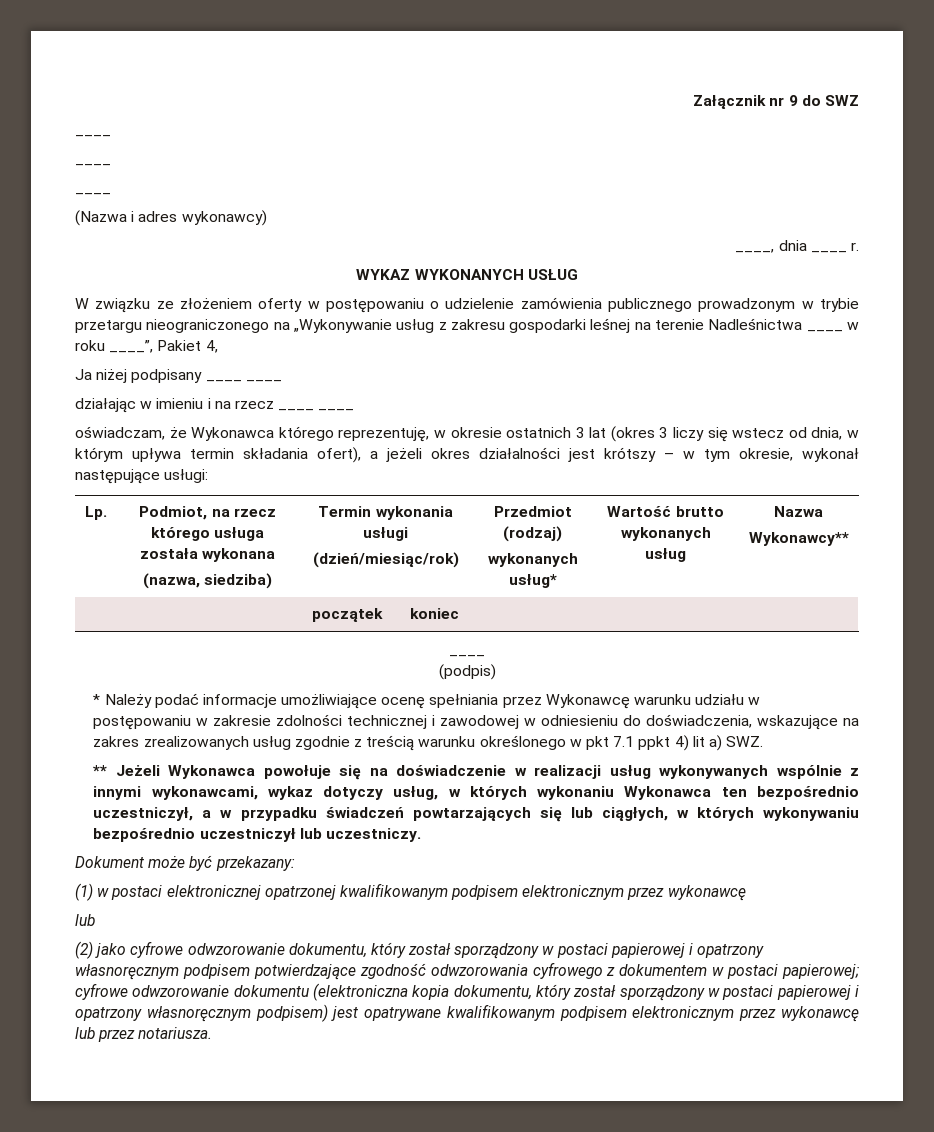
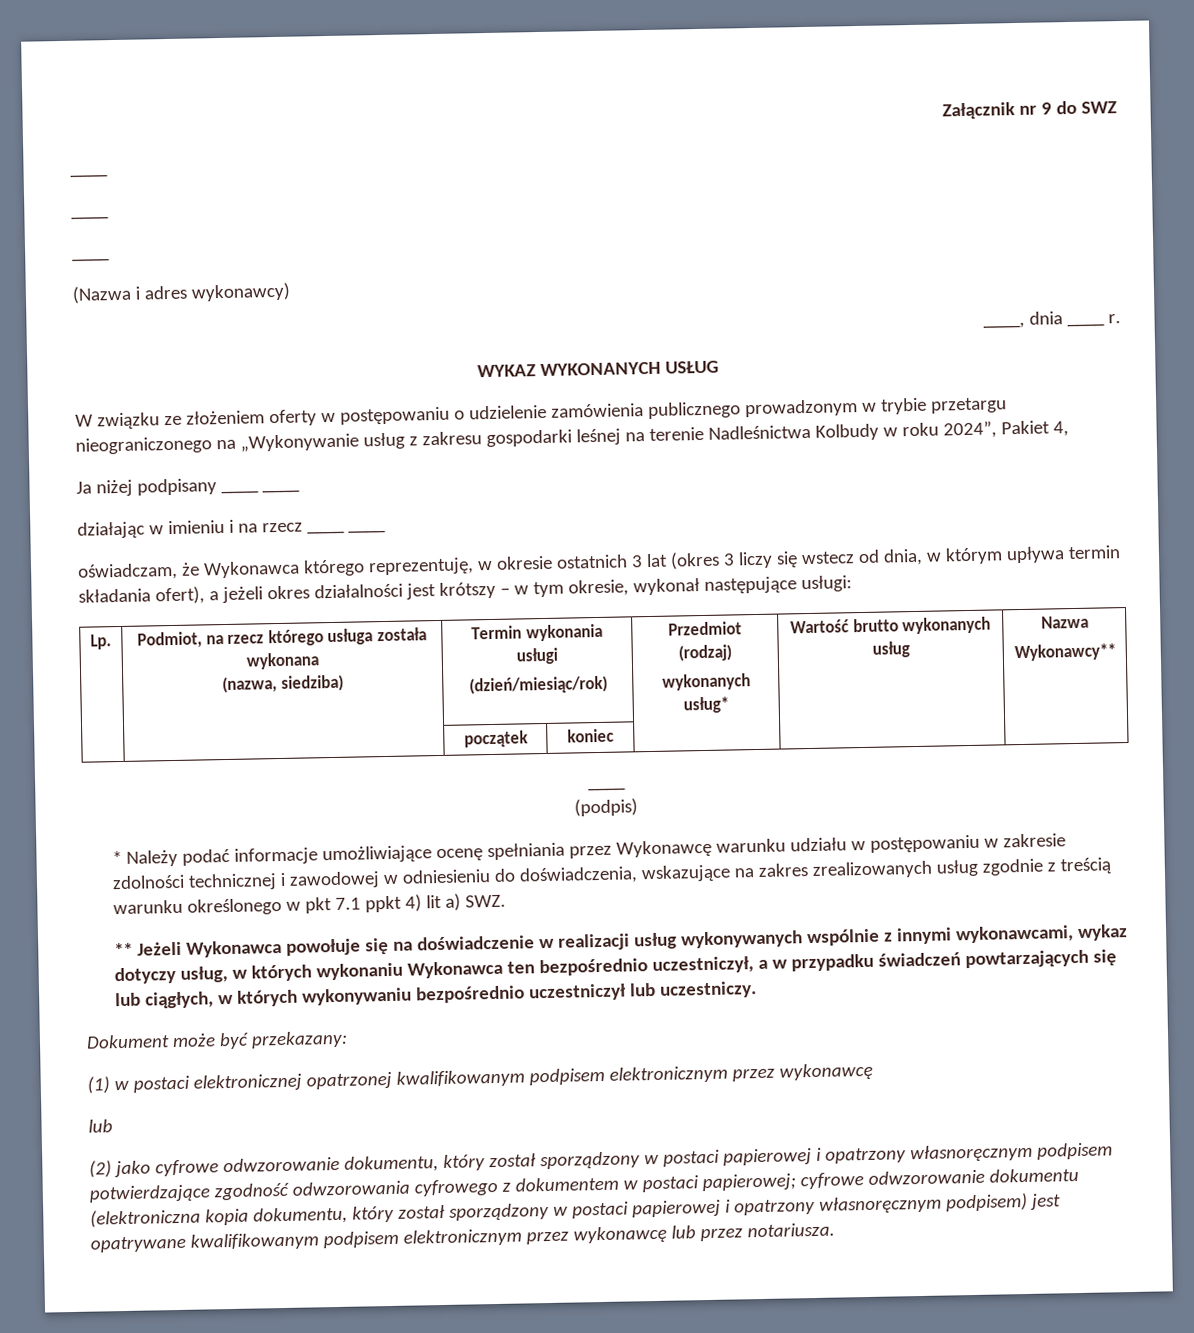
- W związku ze złożeniem oferty w postępowaniu o udzielenie zamówienia publicznego prowadzonym w trybie przetargu nieograniczonego na „Wykonywanie usług z zakresu gospodarki leśnej na terenie Nadleśnictwa ____ w roku ____”, Pakiet 4,
+ W związku ze złożeniem oferty w postępowaniu o udzielenie zamówienia publicznego prowadzonym w trybie przetargu nieograniczonego na „Wykonywanie usług z zakresu gospodarki leśnej na terenie Nadleśnictwa Kolbudy w roku 2024”, Pakiet 4,

